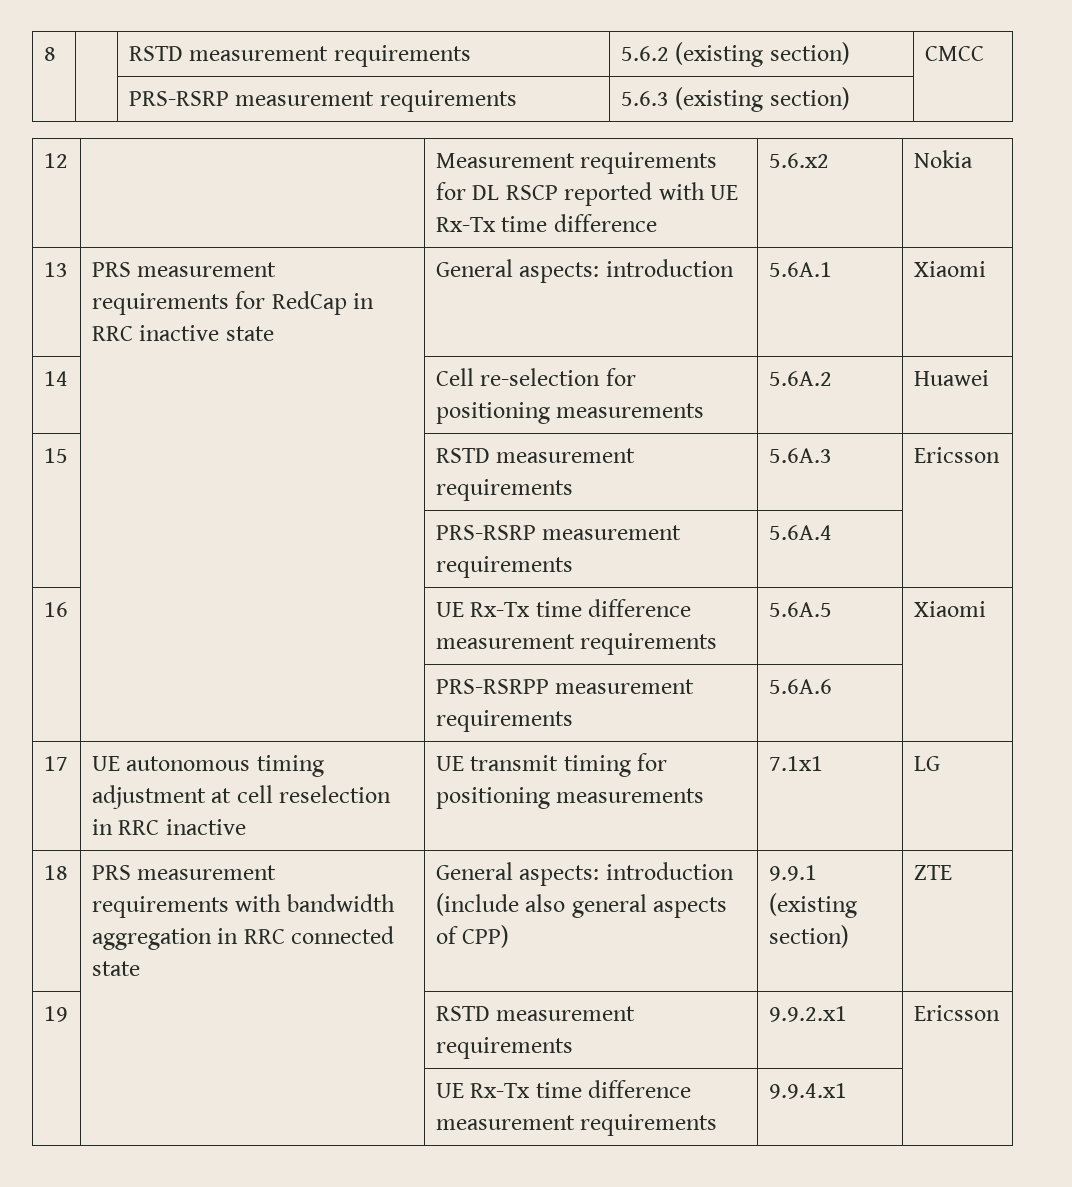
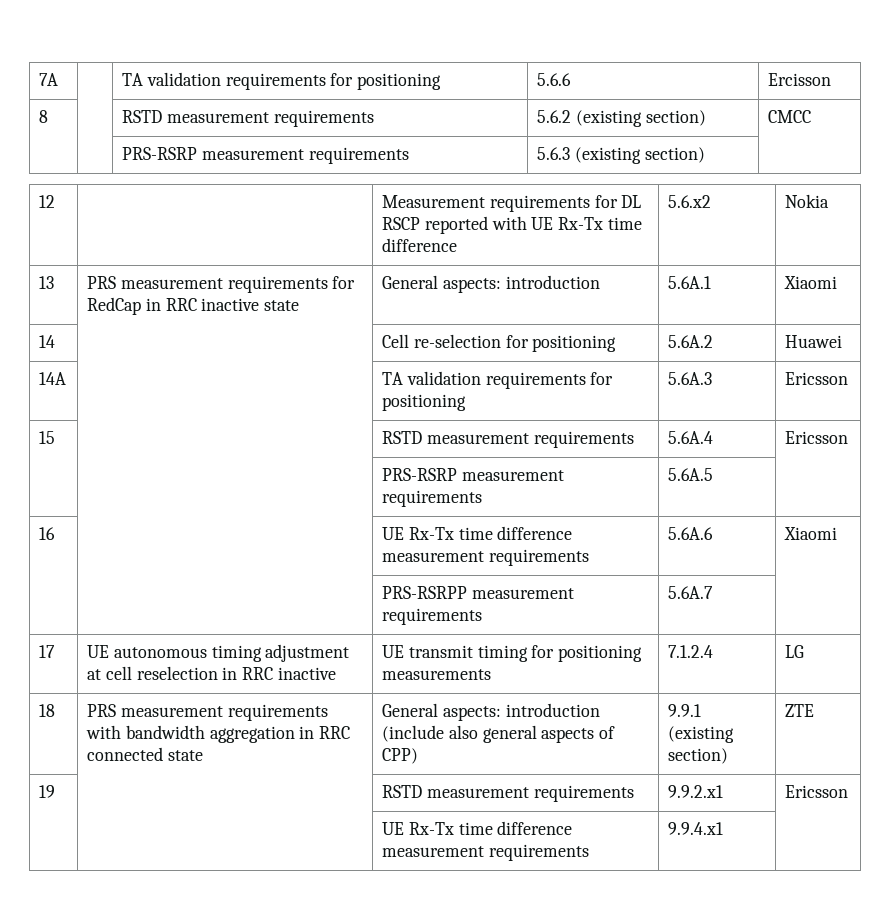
+ 7A | | TA validation requirements for positioning | 5.6.6 | Ercisson
- 14 | | Cell re-selection for positioning measurements | 5.6A.2 | Huawei
+ 14 | | Cell re-selection for positioning | 5.6A.2 | Huawei
+ 14A | | TA validation requirements for positioning | 5.6A.3 | Ericsson
- 15 | | RSTD measurement requirements | 5.6A.3 | Ericsson
+ 15 | | RSTD measurement requirements | 5.6A.4 | Ericsson
- | | PRS-RSRP measurement requirements | 5.6A.4 |
+ | | PRS-RSRP measurement requirements | 5.6A.5 |
- 16 | | UE Rx-Tx time difference measurement requirements | 5.6A.5 | Xiaomi
+ 16 | | UE Rx-Tx time difference measurement requirements | 5.6A.6 | Xiaomi
- | | PRS-RSRPP measurement requirements | 5.6A.6 |
+ | | PRS-RSRPP measurement requirements | 5.6A.7 |
- 17 | UE autonomous timing adjustment at cell reselection in RRC inactive | UE transmit timing for positioning measurements | 7.1x1 | LG
+ 17 | UE autonomous timing adjustment at cell reselection in RRC inactive | UE transmit timing for positioning measurements | 7.1.2.4 | LG

